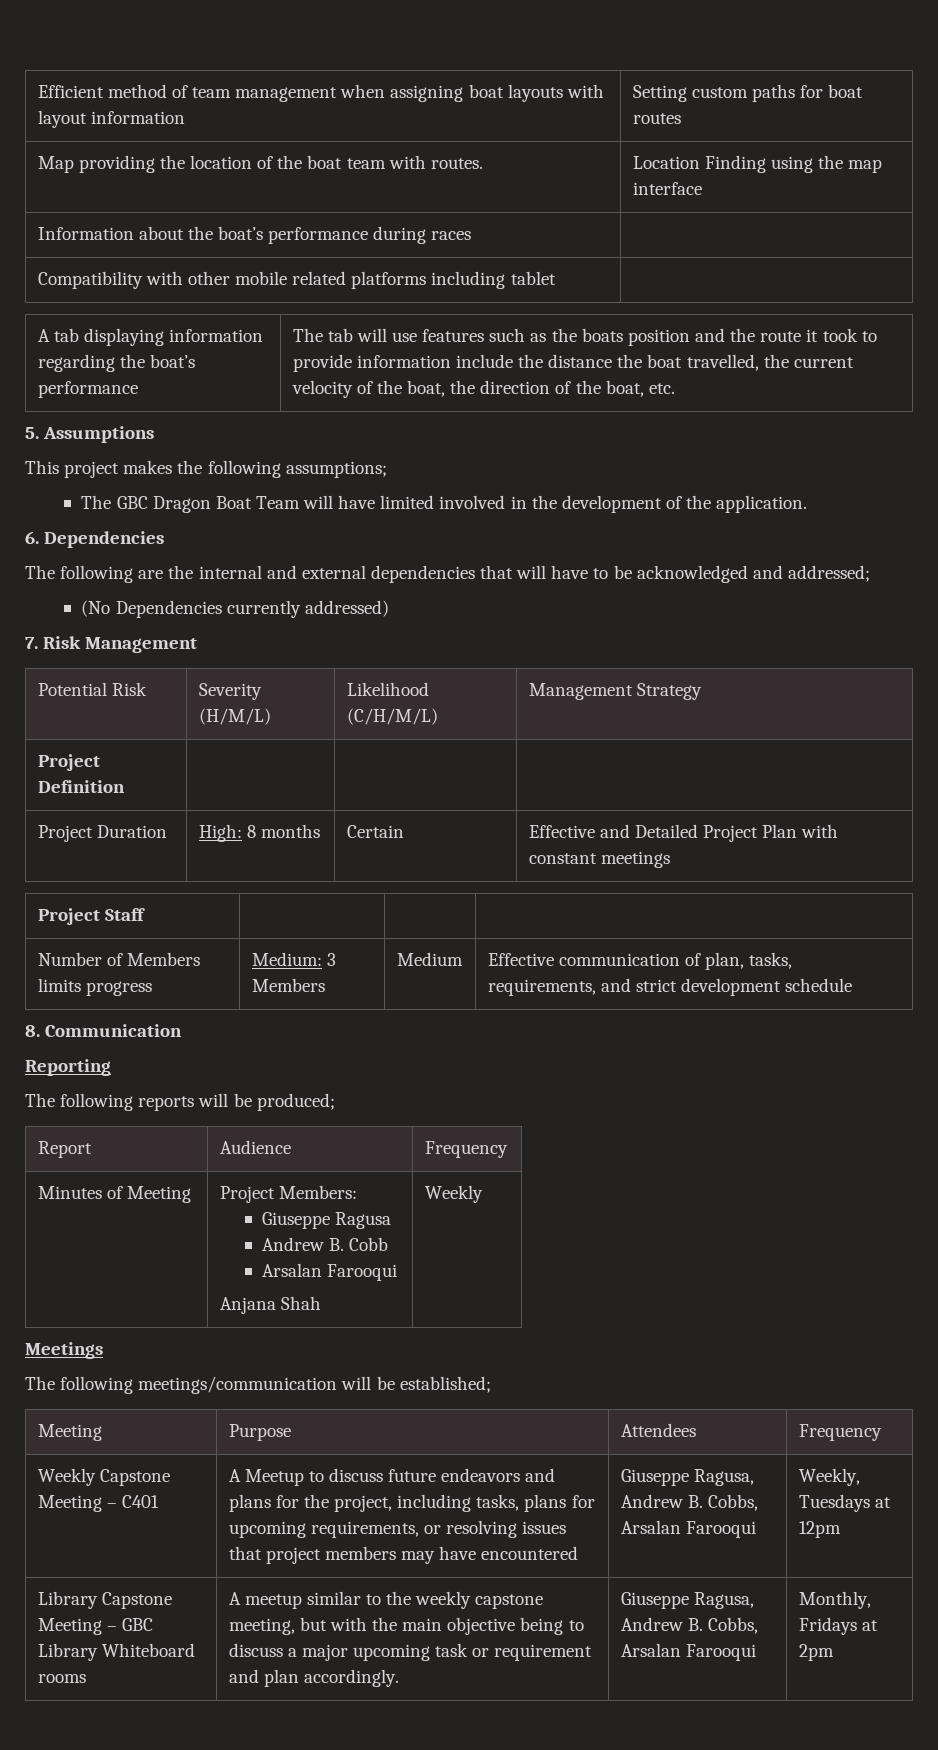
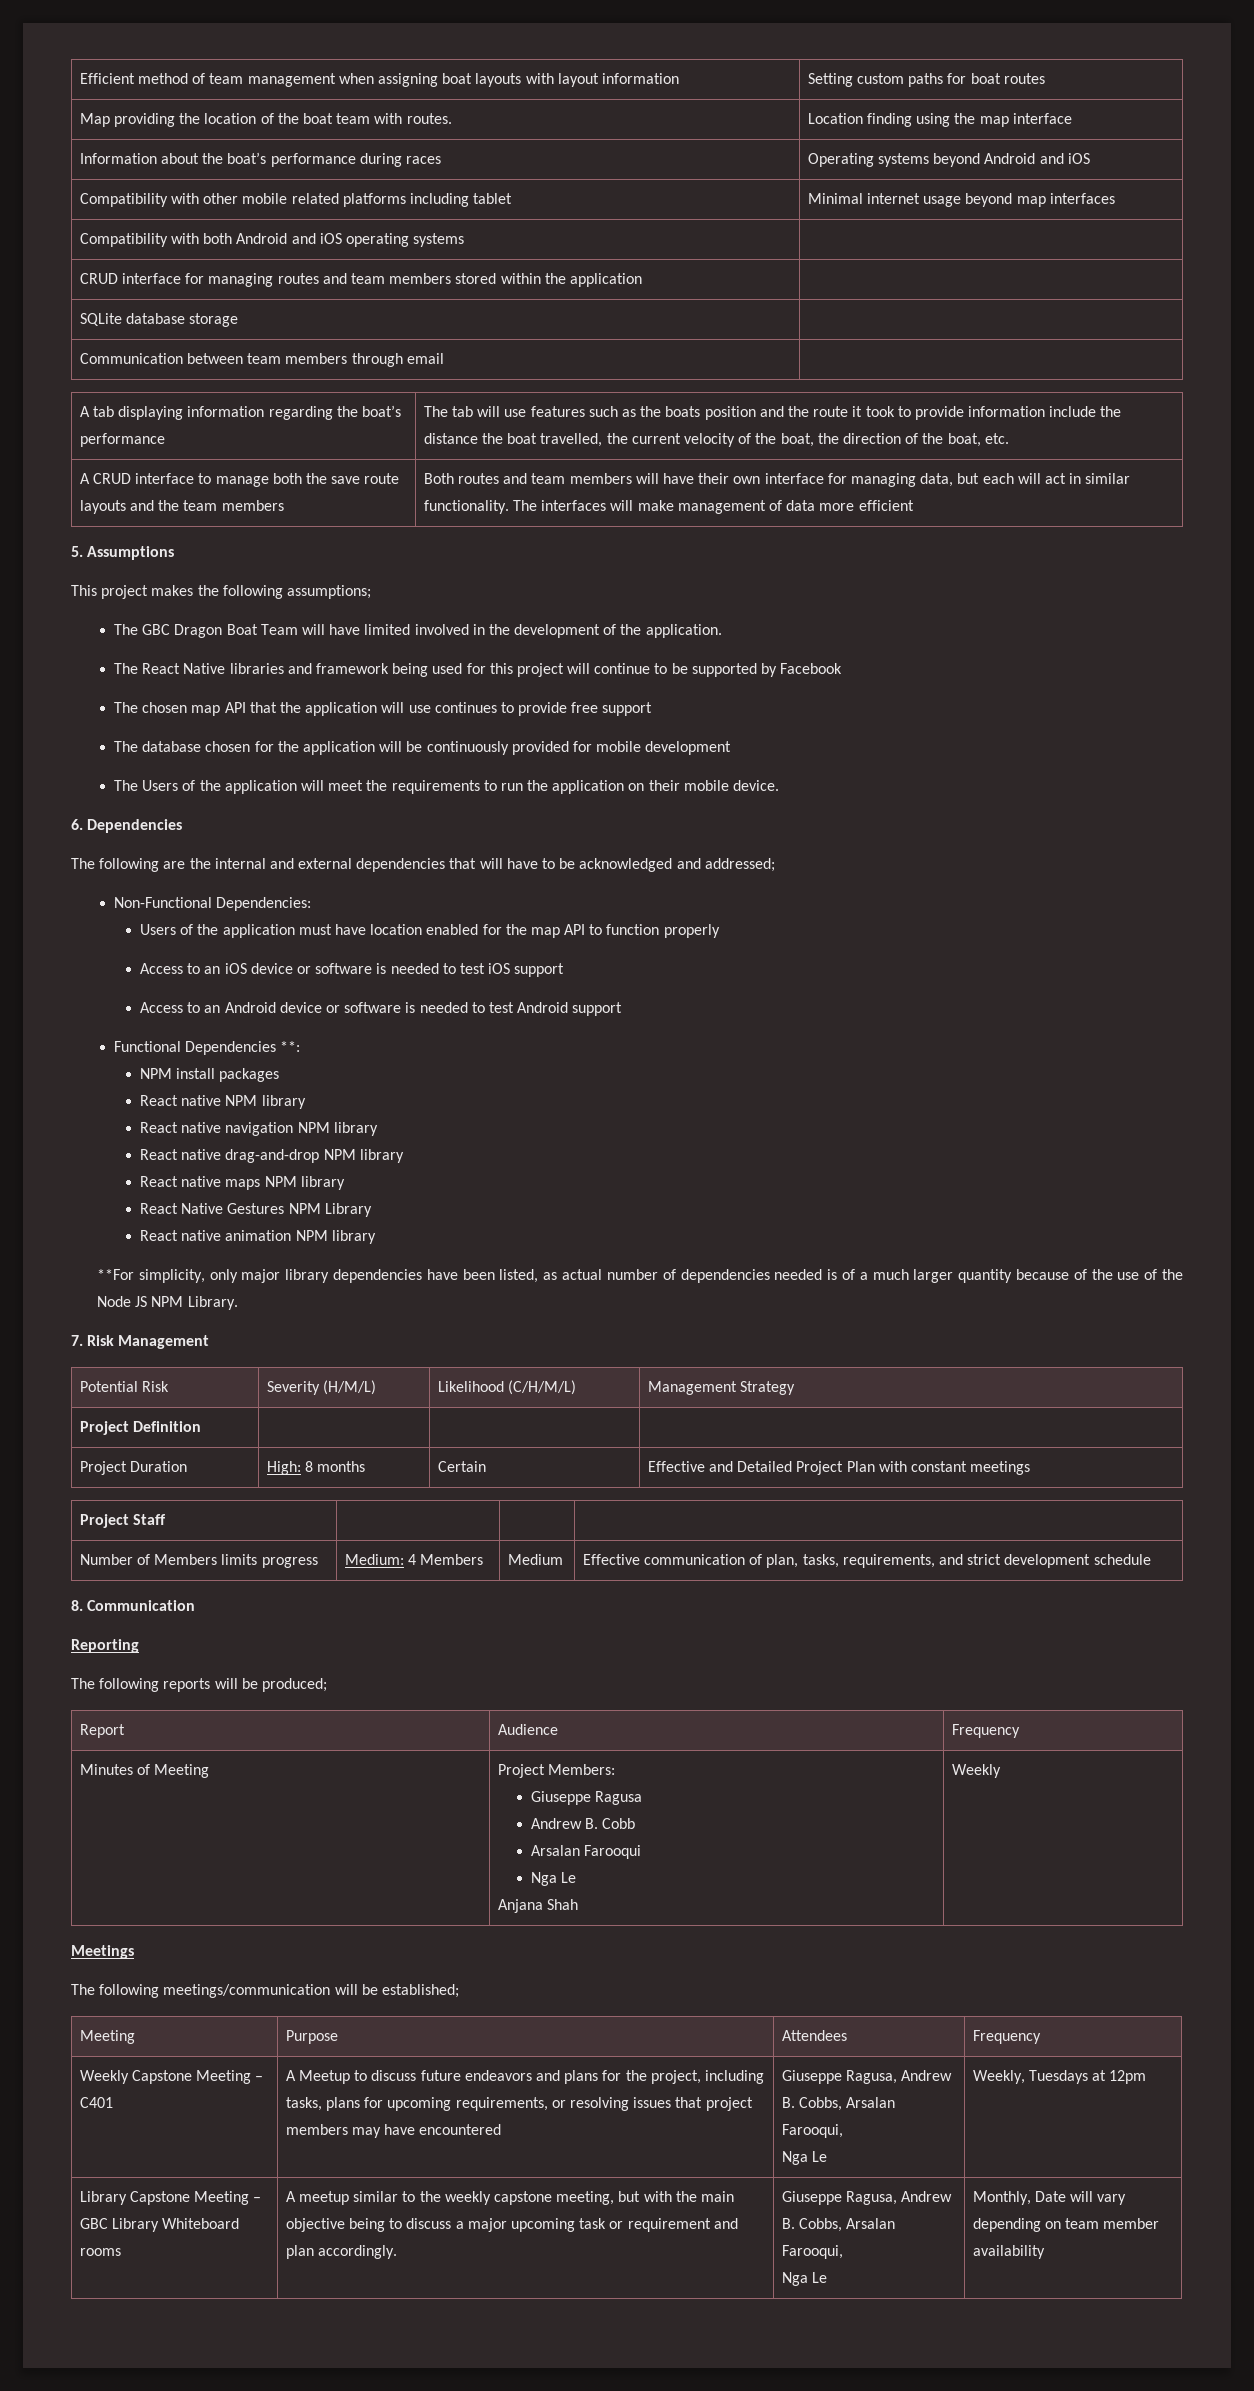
- Map providing the location of the boat team with routes. | Location Finding using the map interface
+ Map providing the location of the boat team with routes. | Location finding using the map interface
- Information about the boat’s performance during races |
+ Information about the boat’s performance during races | Operating systems beyond Android and iOS
- Compatibility with other mobile related platforms including tablet |
+ Compatibility with other mobile related platforms including tablet | Minimal internet usage beyond map interfaces
+ Compatibility with both Android and iOS operating systems |
+ CRUD interface for managing routes and team members stored within the application |
+ SQLite database storage |
+ Communication between team members through email |
+ A CRUD interface to manage both the save route layouts and the team members | Both routes and team members will have their own interface for managing data, but each will act in similar functionality. The interfaces will make management of data more efficient
+ The React Native libraries and framework being used for this project will continue to be supported by Facebook
+ The chosen map API that the application will use continues to provide free support
+ The database chosen for the application will be continuously provided for mobile development
+ The Users of the application will meet the requirements to run the application on their mobile device.
- (No Dependencies currently addressed)
+ Non-Functional Dependencies:
+ Users of the application must have location enabled for the map API to function properly
+ Access to an iOS device or software is needed to test iOS support
+ Access to an Android device or software is needed to test Android support
+ Functional Dependencies **:
+ NPM install packages
+ React native NPM library
+ React native navigation NPM library
+ React native drag-and-drop NPM library
+ React native maps NPM library
+ React Native Gestures NPM Library
+ React native animation NPM library
+ **For simplicity, only major library dependencies have been listed, as actual number of dependencies needed is of a much larger quantity because of the use of the Node JS NPM Library.
- Number of Members limits progress | Medium: 3 Members | Medium | Effective communication of plan, tasks, requirements, and strict development schedule
+ Number of Members limits progress | Medium: 4 Members | Medium | Effective communication of plan, tasks, requirements, and strict development schedule
  Minutes of Meeting | Project Members:
  Giuseppe Ragusa
  Andrew B. Cobb
  Arsalan Farooqui
+ Nga Le
- A Meetup to discuss future endeavors and plans for the project, including tasks, plans for upcoming requirements, or resolving issues that project members may have encountered | Giuseppe Ragusa, Andrew B. Cobbs, Arsalan Farooqui
+ A Meetup to discuss future endeavors and plans for the project, including tasks, plans for upcoming requirements, or resolving issues that project members may have encountered | Giuseppe Ragusa, Andrew B. Cobbs, Arsalan Farooqui,
+ Nga Le
- A meetup similar to the weekly capstone meeting, but with the main objective being to discuss a major upcoming task or requirement and plan accordingly. | Giuseppe Ragusa, Andrew B. Cobbs, Arsalan Farooqui | Monthly, Fridays at 2pm
+ A meetup similar to the weekly capstone meeting, but with the main objective being to discuss a major upcoming task or requirement and plan accordingly. | Giuseppe Ragusa, Andrew B. Cobbs, Arsalan Farooqui,
+ Nga Le | Monthly, Date will vary depending on team member availability

